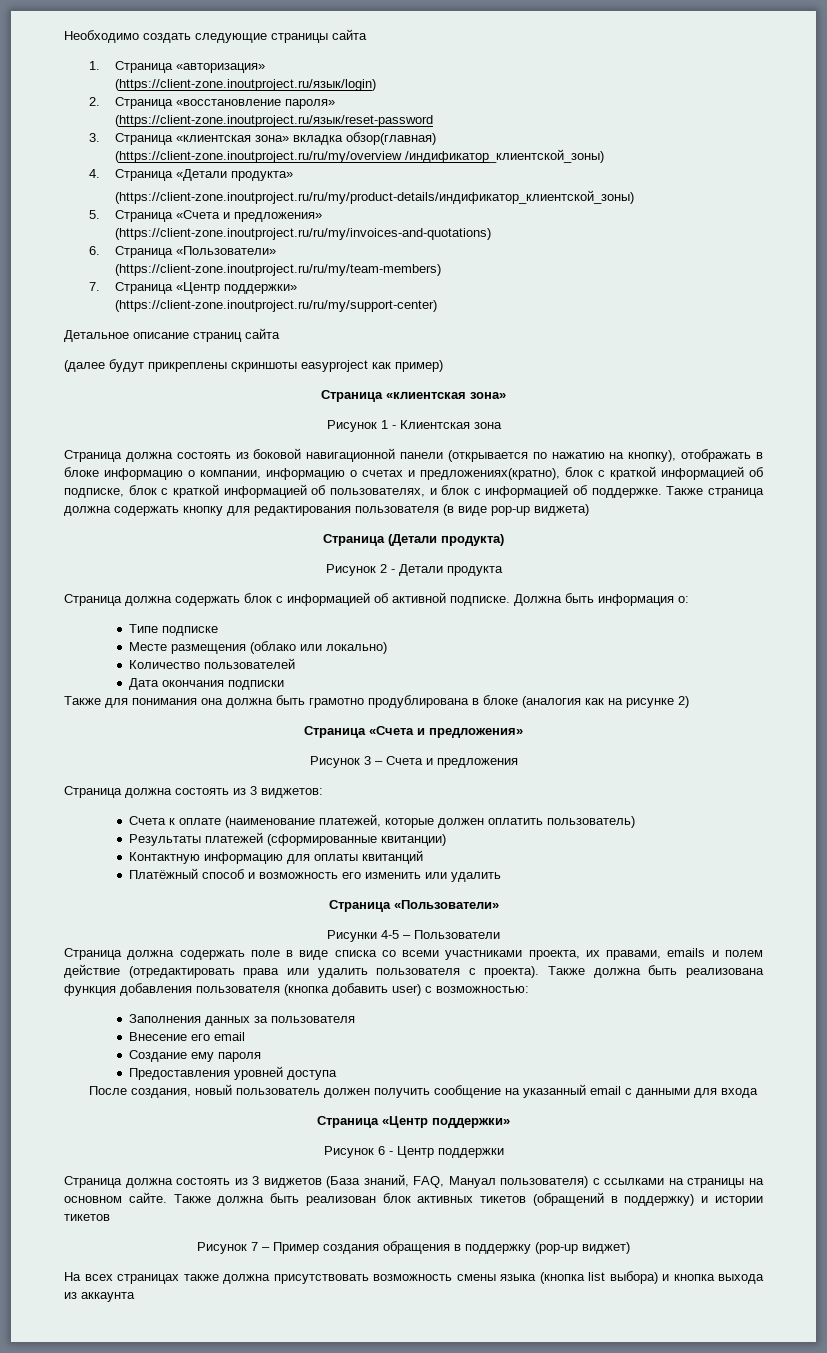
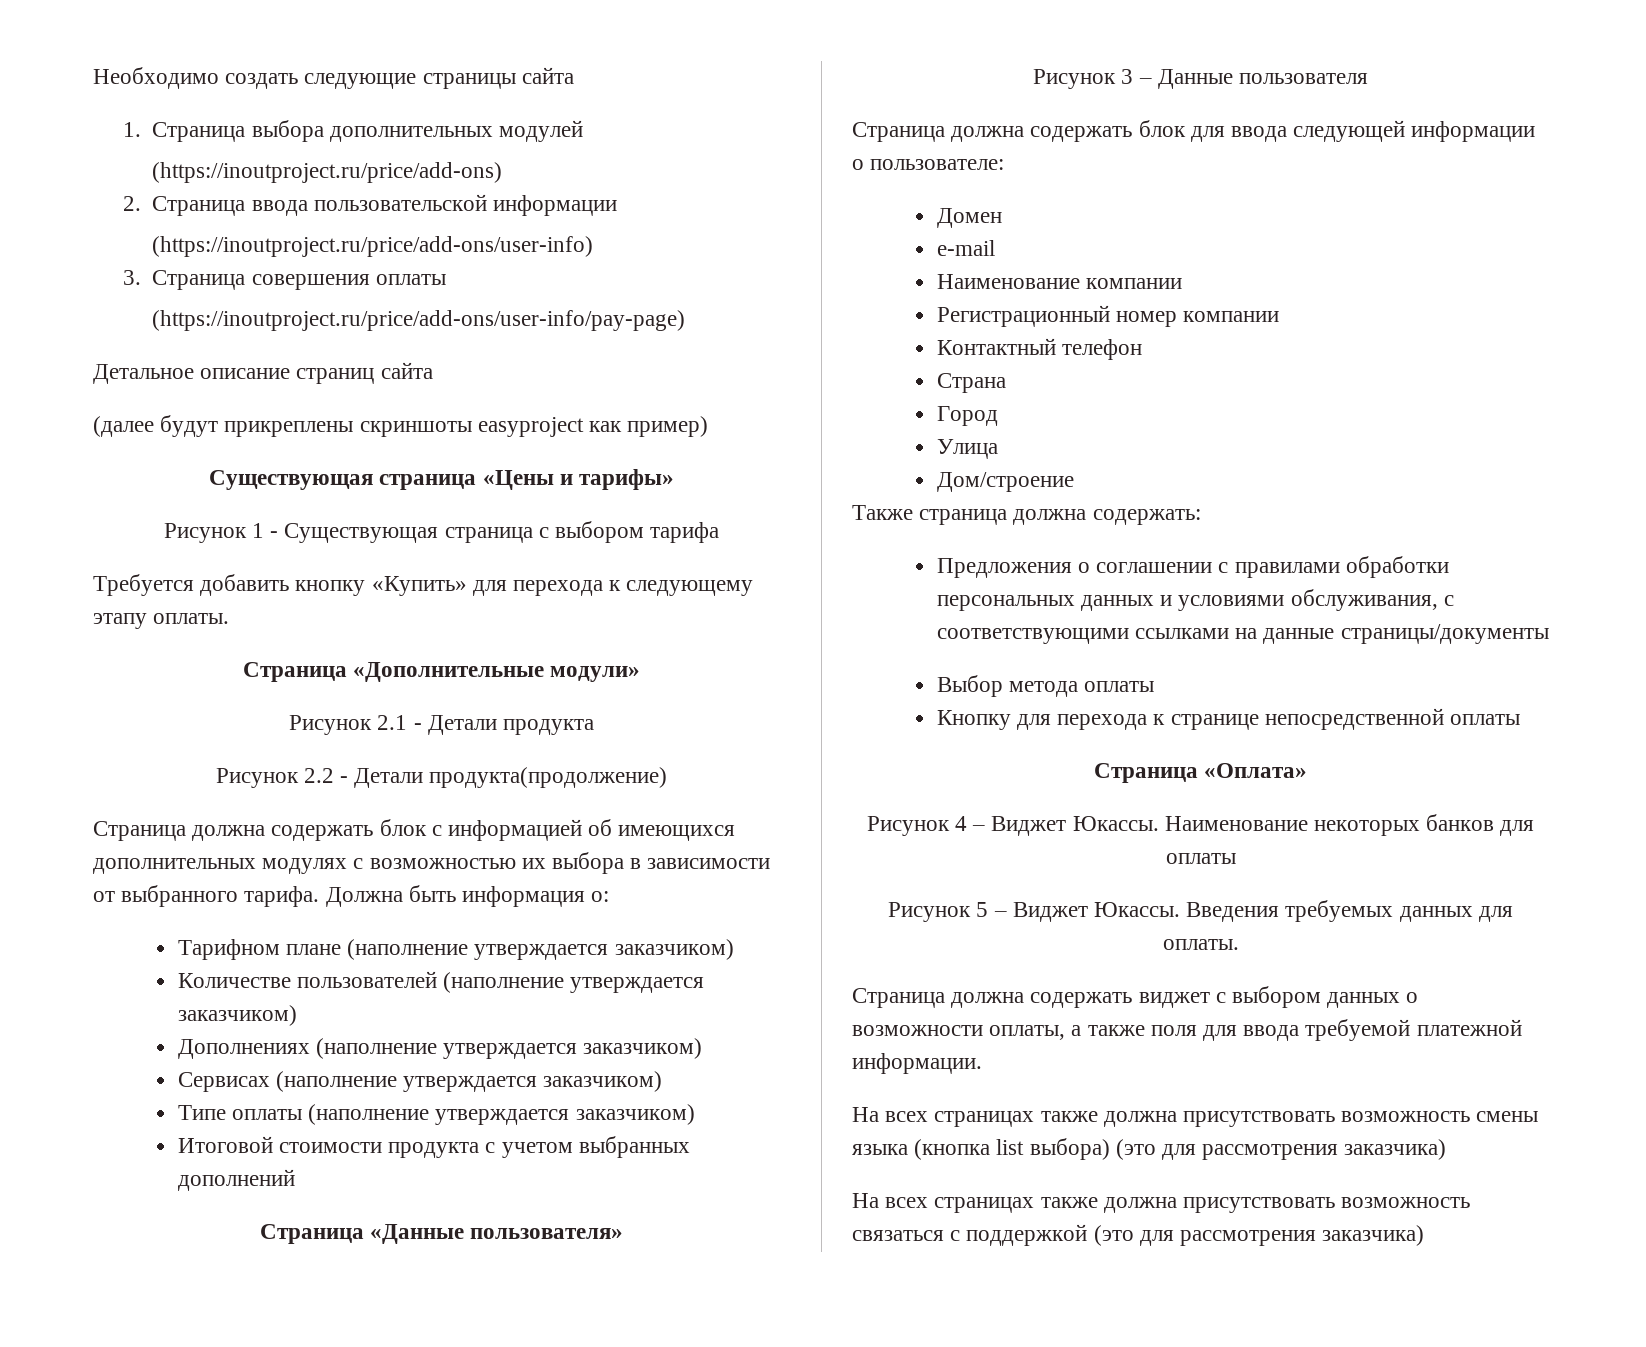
- 1. Страница «авторизация»
- (https://client-zone.inoutproject.ru/язык/login)
- 2. Страница «восстановление пароля»
- (https://client-zone.inoutproject.ru/язык/reset-password
- 3. Страница «клиентская зона» вкладка обзор(главная)
- (https://client-zone.inoutproject.ru/ru/my/overview /индификатор_клиентской_зоны)
- 4. Страница «Детали продукта»
- (https://client-zone.inoutproject.ru/ru/my/product-details/индификатор_клиентской_зоны)
- 5. Страница «Счета и предложения»
- (https://client-zone.inoutproject.ru/ru/my/invoices-and-quotations)
- 6. Страница «Пользователи»
- (https://client-zone.inoutproject.ru/ru/my/team-members)
- 7. Страница «Центр поддержки»
- (https://client-zone.inoutproject.ru/ru/my/support-center)
+ 1. Страница выбора дополнительных модулей
+ (https://inoutproject.ru/price/add-ons)
+ 2. Страница ввода пользовательской информации
+ (https://inoutproject.ru/price/add-ons/user-info)
+ 3. Страница совершения оплаты
+ (https://inoutproject.ru/price/add-ons/user-info/pay-page)
  (далее будут прикреплены скриншоты easyproject как пример)
- Страница «клиентская зона»
- Рисунок 1 - Клиентская зона
- Страница должна состоять из боковой навигационной панели (открывается по нажатию на кнопку), отображать в блоке информацию о компании, информацию о счетах и предложениях(кратно), блок с краткой информацией об подписке, блок с краткой информацией об пользователях, и блок с информацией об поддержке. Также страница должна содержать кнопку для редактирования пользователя (в виде pop-up виджета)
- Страница (Детали продукта)
- Рисунок 2 - Детали продукта
+ Существующая страница «Цены и тарифы»
+ Рисунок 1 - Существующая страница с выбором тарифа
+ Требуется добавить кнопку «Купить» для перехода к следующему этапу оплаты.
+ Страница «Дополнительные модули»
+ Рисунок 2.1 - Детали продукта
+ Рисунок 2.2 - Детали продукта(продолжение)
- Страница должна содержать блок с информацией об активной подписке. Должна быть информация о:
- Типе подписке
- Месте размещения (облако или локально)
- Количество пользователей
- Дата окончания подписки
- Также для понимания она должна быть грамотно продублирована в блоке (аналогия как на рисунке 2)
- Страница «Счета и предложения»
- Рисунок 3 – Счета и предложения
- Страница должна состоять из 3 виджетов:
- Счета к оплате (наименование платежей, которые должен оплатить пользователь)
- Результаты платежей (сформированные квитанции)
- Контактную информацию для оплаты квитанций
- Платёжный способ и возможность его изменить или удалить
- Страница «Пользователи»
- Рисунки 4-5 – Пользователи
- Страница должна содержать поле в виде списка со всеми участниками проекта, их правами, emails и полем действие (отредактировать права или удалить пользователя с проекта). Также должна быть реализована функция добавления пользователя (кнопка добавить user) c возможностью:
- Заполнения данных за пользователя
- Внесение его email
- Создание ему пароля
- Предоставления уровней доступа
- После создания, новый пользователь должен получить сообщение на указанный email с данными для входа
- Страница «Центр поддержки»
- Рисунок 6 - Центр поддержки
- Страница должна состоять из 3 виджетов (База знаний, FAQ, Мануал пользователя) с ссылками на страницы на основном сайте. Также должна быть реализован блок активных тикетов (обращений в поддержку) и истории тикетов
- Рисунок 7 – Пример создания обращения в поддержку (pop-up виджет)
+ Страница должна содержать блок с информацией об имеющихся дополнительных модулях с возможностью их выбора в зависимости от выбранного тарифа. Должна быть информация о:
+ Тарифном плане (наполнение утверждается заказчиком)
+ Количестве пользователей (наполнение утверждается заказчиком)
+ Дополнениях (наполнение утверждается заказчиком)
+ Сервисах (наполнение утверждается заказчиком)
+ Типе оплаты (наполнение утверждается заказчиком)
+ Итоговой стоимости продукта с учетом выбранных дополнений
+ Страница «Данные пользователя»
+ Рисунок 3 – Данные пользователя
+ Страница должна содержать блок для ввода следующей информации о пользователе:
+ Домен
+ e-mail
+ Наименование компании
+ Регистрационный номер компании
+ Контактный телефон
+ Страна
+ Город
+ Улица
+ Дом/строение
+ Также страница должна содержать:
+ Предложения о соглашении с правилами обработки персональных данных и условиями обслуживания, с соответствующими ссылками на данные страницы/документы
+ Выбор метода оплаты
+ Кнопку для перехода к странице непосредственной оплаты
+ Страница «Оплата»
+ Рисунок 4 – Виджет Юкассы. Наименование некоторых банков для оплаты
+ Рисунок 5 – Виджет Юкассы. Введения требуемых данных для оплаты.
+ Страница должна содержать виджет с выбором данных о возможности оплаты, а также поля для ввода требуемой платежной информации.
- На всех страницах также должна присутствовать возможность смены языка (кнопка list выбора) и кнопка выхода из аккаунта
+ На всех страницах также должна присутствовать возможность смены языка (кнопка list выбора) (это для рассмотрения заказчика)
+ На всех страницах также должна присутствовать возможность связаться с поддержкой (это для рассмотрения заказчика)

